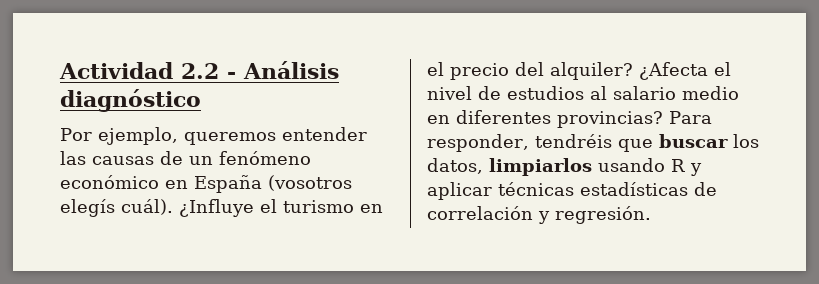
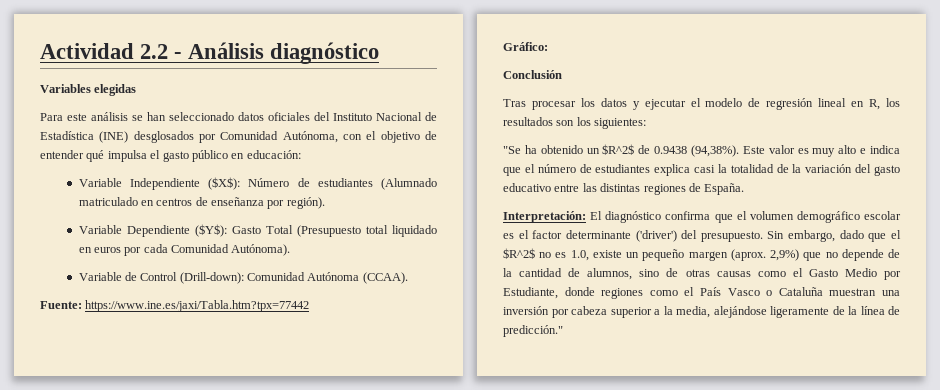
- Por ejemplo, queremos entender las causas de un fenómeno económico en España (vosotros elegís cuál). ¿Influye el turismo en el precio del alquiler? ¿Afecta el nivel de estudios al salario medio en diferentes provincias? Para responder, tendréis que buscar los datos, limpiarlos usando R y aplicar técnicas estadísticas de correlación y regresión.
+ Variables elegidas
+ Para este análisis se han seleccionado datos oficiales del Instituto Nacional de Estadística (INE) desglosados por Comunidad Autónoma, con el objetivo de entender qué impulsa el gasto público en educación:
+ Variable Independiente ($X$): Número de estudiantes (Alumnado matriculado en centros de enseñanza por región).
+ Variable Dependiente ($Y$): Gasto Total (Presupuesto total liquidado en euros por cada Comunidad Autónoma).
+ Variable de Control (Drill-down): Comunidad Autónoma (CCAA).
+ Fuente: https://www.ine.es/jaxi/Tabla.htm?tpx=77442
+ Gráfico:
+ Conclusión
+ Tras procesar los datos y ejecutar el modelo de regresión lineal en R, los resultados son los siguientes:
+ "Se ha obtenido un $R^2$ de 0.9438 (94,38%). Este valor es muy alto e indica que el número de estudiantes explica casi la totalidad de la variación del gasto educativo entre las distintas regiones de España.
+ Interpretación: El diagnóstico confirma que el volumen demográfico escolar es el factor determinante ('driver') del presupuesto. Sin embargo, dado que el $R^2$ no es 1.0, existe un pequeño margen (aprox. 2,9%) que no depende de la cantidad de alumnos, sino de otras causas como el Gasto Medio por Estudiante, donde regiones como el País Vasco o Cataluña muestran una inversión por cabeza superior a la media, alejándose ligeramente de la línea de predicción."

